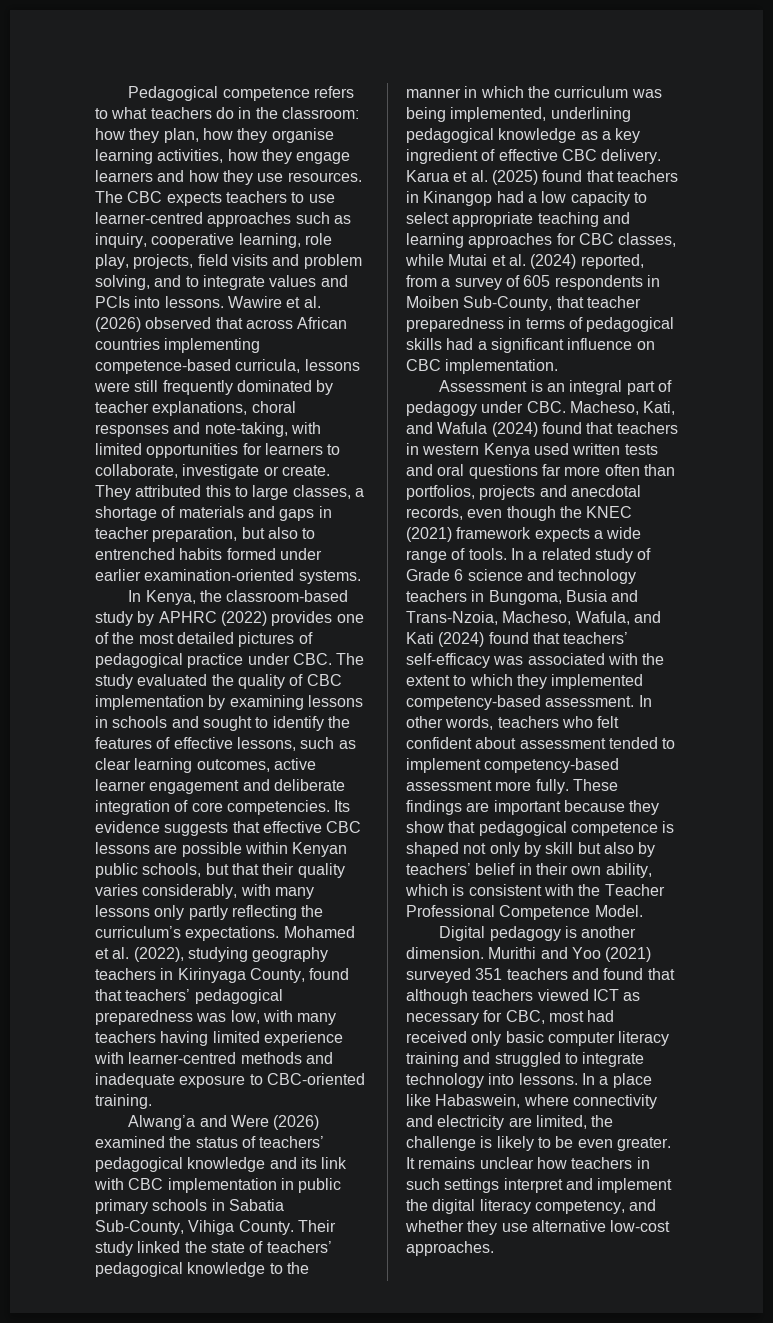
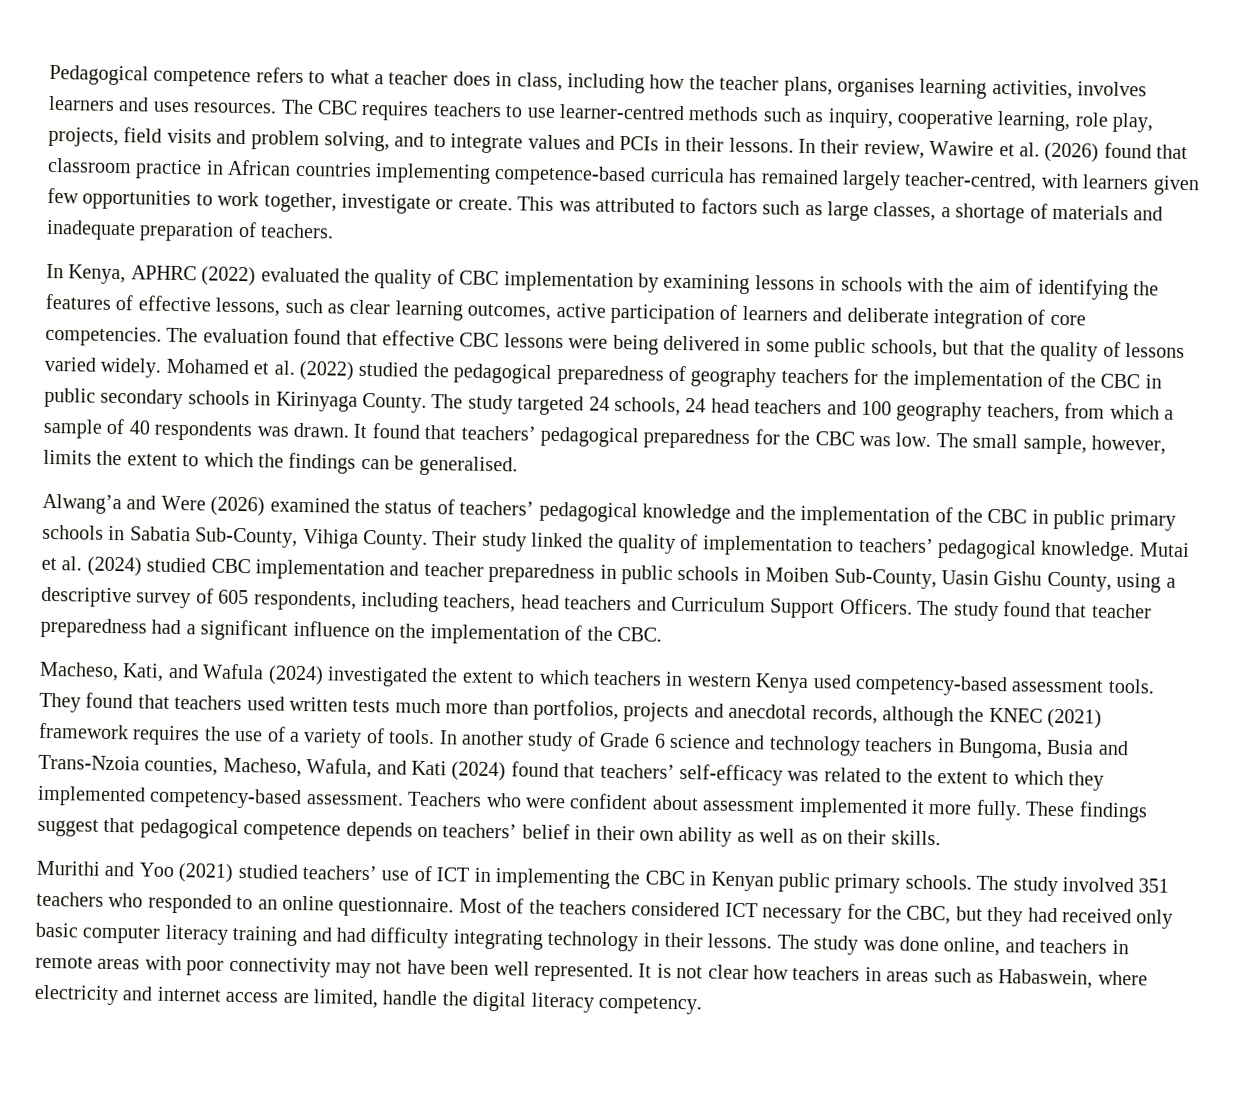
- Pedagogical competence refers to what teachers do in the classroom: how they plan, how they organise learning activities, how they engage learners and how they use resources.
+ Pedagogical competence refers to what a teacher does in class, including how the teacher plans, organises learning activities, involves learners and uses resources.
- The CBC expects teachers to use learner-centred approaches such as inquiry, cooperative learning, role play, projects, field visits and problem solving, and to integrate values and PCIs into lessons. Wawire et al. (2026) observed that across African countries implementing competence-based curricula, lessons were still frequently dominated by teacher explanations, choral responses and note-taking, with limited opportunities for learners to collaborate, investigate or create. They attributed this to large classes, a shortage of materials and gaps in teacher preparation, but also to entrenched habits formed under earlier examination-oriented systems.
- In Kenya, the classroom-based study by APHRC (2022) provides one of the most detailed pictures of pedagogical practice under CBC. The study evaluated the quality of CBC implementation by examining lessons in schools and sought to identify the features of effective lessons, such as clear learning outcomes, active learner engagement and deliberate integration of core competencies.
+ The CBC requires teachers to use learner-centred methods such as inquiry, cooperative learning, role play, projects, field visits and problem solving, and to integrate values and PCIs in their lessons. In their review, Wawire et al. (2026) found that classroom practice in African countries implementing competence-based curricula has remained largely teacher-centred, with learners given few opportunities to work together, investigate or create. This was attributed to factors such as large classes, a shortage of materials and inadequate preparation of teachers.
+ In Kenya, APHRC (2022) evaluated the quality of CBC implementation by examining lessons in schools with the aim of identifying the features of effective lessons, such as clear learning outcomes, active participation of learners and deliberate integration of core competencies.
- Its evidence suggests that effective CBC lessons are possible within Kenyan public schools, but that their quality varies considerably, with many lessons only partly reflecting the curriculum’s expectations. Mohamed et al. (2022), studying geography teachers in Kirinyaga County, found that teachers’ pedagogical preparedness was low, with many teachers having limited experience with learner-centred methods and inadequate exposure to CBC-oriented training.
+ The evaluation found that effective CBC lessons were being delivered in some public schools, but that the quality of lessons varied widely. Mohamed et al. (2022) studied the pedagogical preparedness of geography teachers for the implementation of the CBC in public secondary schools in Kirinyaga County. The study targeted 24 schools, 24 head teachers and 100 geography teachers, from which a sample of 40 respondents was drawn. It found that teachers’ pedagogical preparedness for the CBC was low. The small sample, however, limits the extent to which the findings can be generalised.
- Alwang’a and Were (2026) examined the status of teachers’ pedagogical knowledge and its link with CBC implementation in public primary schools in Sabatia Sub-County, Vihiga County.
+ Alwang’a and Were (2026) examined the status of teachers’ pedagogical knowledge and the implementation of the CBC in public primary schools in Sabatia Sub-County, Vihiga County.
- Their study linked the state of teachers’ pedagogical knowledge to the manner in which the curriculum was being implemented, underlining pedagogical knowledge as a key ingredient of effective CBC delivery. Karua et al. (2025) found that teachers in Kinangop had a low capacity to select appropriate teaching and learning approaches for CBC classes, while Mutai et al. (2024) reported, from a survey of 605 respondents in Moiben Sub-County, that teacher preparedness in terms of pedagogical skills had a significant influence on CBC implementation.
- Assessment is an integral part of pedagogy under CBC. Macheso, Kati, and Wafula (2024) found that teachers in western Kenya used written tests and oral questions far more often than portfolios, projects and anecdotal records, even though the KNEC (2021) framework expects a wide range of tools.
+ Their study linked the quality of implementation to teachers’ pedagogical knowledge. Mutai et al. (2024) studied CBC implementation and teacher preparedness in public schools in Moiben Sub-County, Uasin Gishu County, using a descriptive survey of 605 respondents, including teachers, head teachers and Curriculum Support Officers. The study found that teacher preparedness had a significant influence on the implementation of the CBC.
+ Macheso, Kati, and Wafula (2024) investigated the extent to which teachers in western Kenya used competency-based assessment tools. They found that teachers used written tests much more than portfolios, projects and anecdotal records, although the KNEC (2021) framework requires the use of a variety of tools.
- In a related study of Grade 6 science and technology teachers in Bungoma, Busia and Trans-Nzoia, Macheso, Wafula, and Kati (2024) found that teachers’ self-efficacy was associated with the extent to which they implemented competency-based assessment.
+ In another study of Grade 6 science and technology teachers in Bungoma, Busia and Trans-Nzoia counties, Macheso, Wafula, and Kati (2024) found that teachers’ self-efficacy was related to the extent to which they implemented competency-based assessment.
- In other words, teachers who felt confident about assessment tended to implement competency-based assessment more fully. These findings are important because they show that pedagogical competence is shaped not only by skill but also by teachers’ belief in their own ability, which is consistent with the Teacher Professional Competence Model.
- Digital pedagogy is another dimension. Murithi and Yoo (2021) surveyed 351 teachers and found that although teachers viewed ICT as necessary for CBC, most had received only basic computer literacy training and struggled to integrate technology into lessons. In a place like Habaswein, where connectivity and electricity are limited, the challenge is likely to be even greater. It remains unclear how teachers in such settings interpret and implement the digital literacy competency, and whether they use alternative low-cost approaches.
+ Teachers who were confident about assessment implemented it more fully. These findings suggest that pedagogical competence depends on teachers’ belief in their own ability as well as on their skills.
+ Murithi and Yoo (2021) studied teachers’ use of ICT in implementing the CBC in Kenyan public primary schools. The study involved 351 teachers who responded to an online questionnaire. Most of the teachers considered ICT necessary for the CBC, but they had received only basic computer literacy training and had difficulty integrating technology in their lessons. The study was done online, and teachers in remote areas with poor connectivity may not have been well represented. It is not clear how teachers in areas such as Habaswein, where electricity and internet access are limited, handle the digital literacy competency.

